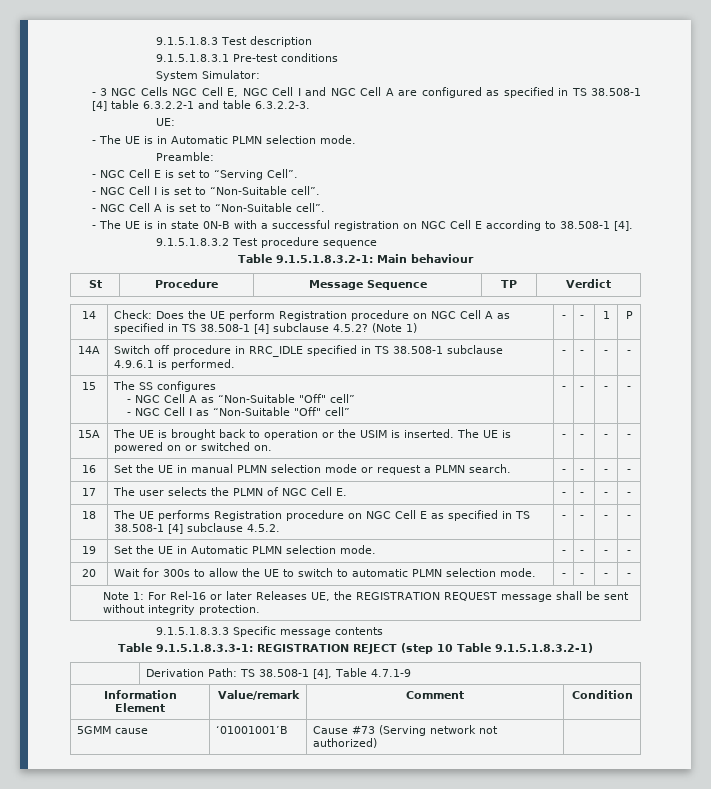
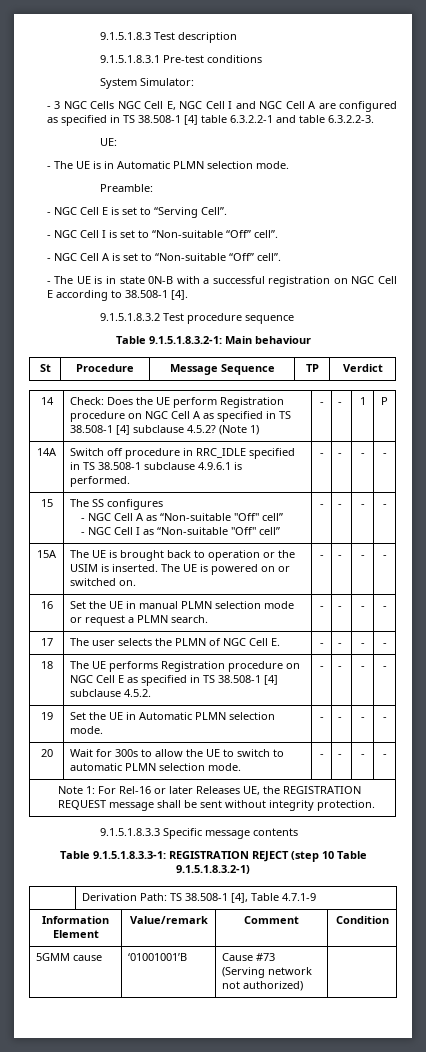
- - NGC Cell I is set to “Non-Suitable cell”.
+ - NGC Cell I is set to “Non-suitable “Off” cell”.
- - NGC Cell A is set to “Non-Suitable cell”.
+ - NGC Cell A is set to “Non-suitable “Off” cell”.
  15 | The SS configures
- - NGC Cell A as “Non-Suitable "Off" cell”
- - NGC Cell I as “Non-Suitable "Off" cell” | - | - | - | -
+ - NGC Cell A as “Non-suitable "Off" cell”
+ - NGC Cell I as “Non-suitable "Off" cell” | - | - | - | -

